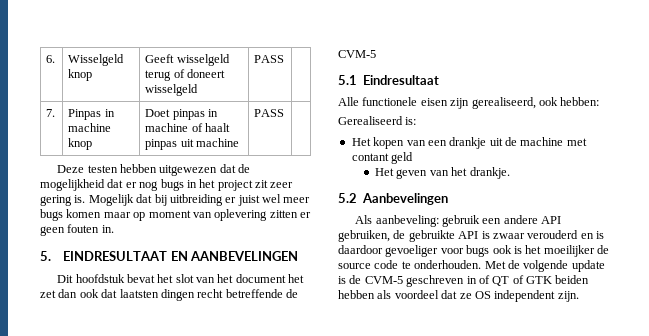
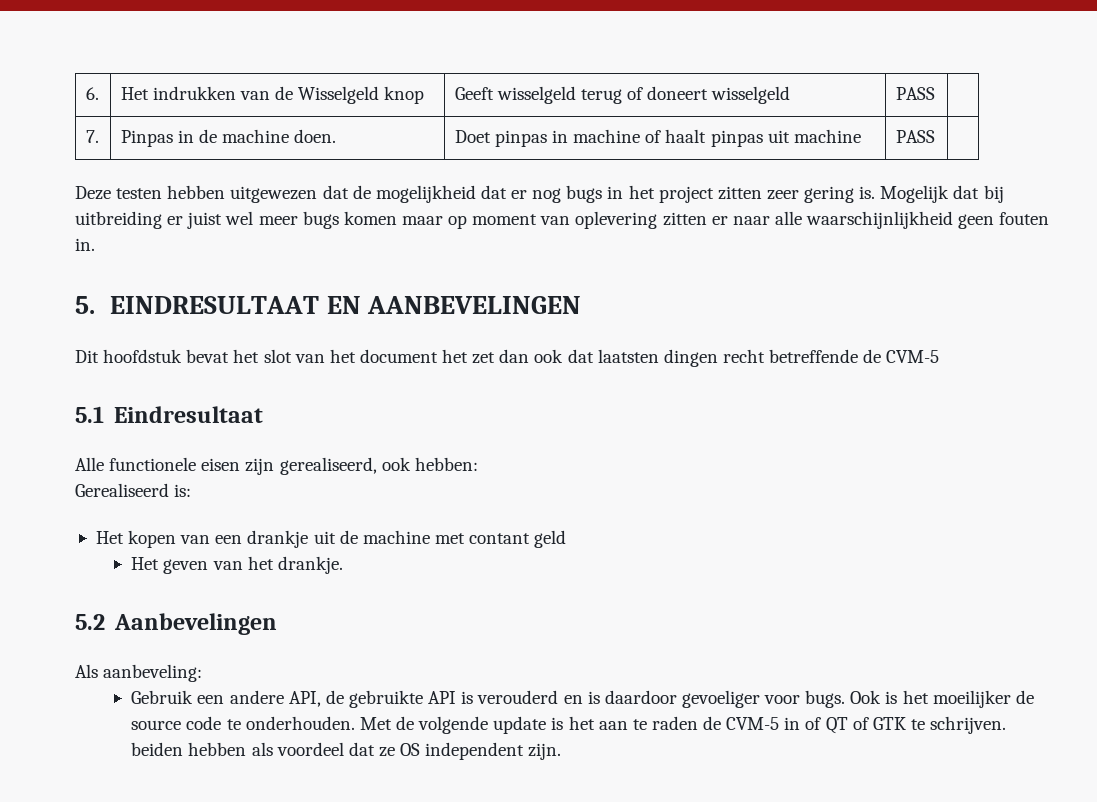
- 6. | Wisselgeld knop | Geeft wisselgeld terug of doneert wisselgeld | PASS |
+ 6. | Het indrukken van de Wisselgeld knop | Geeft wisselgeld terug of doneert wisselgeld | PASS |
- 7. | Pinpas in machine knop | Doet pinpas in machine of haalt pinpas uit machine | PASS |
+ 7. | Pinpas in de machine doen. | Doet pinpas in machine of haalt pinpas uit machine | PASS |
- Deze testen hebben uitgewezen dat de mogelijkheid dat er nog bugs in het project zit zeer gering is.
+ Deze testen hebben uitgewezen dat de mogelijkheid dat er nog bugs in het project zitten zeer gering is.
- Mogelijk dat bij uitbreiding er juist wel meer bugs komen maar op moment van oplevering zitten er geen fouten in.
+ Mogelijk dat bij uitbreiding er juist wel meer bugs komen maar op moment van oplevering zitten er naar alle waarschijnlijkheid geen fouten in.
- Als aanbeveling: gebruik een andere API gebruiken, de gebruikte API is zwaar verouderd en is daardoor gevoeliger voor bugs ook is het moeilijker de source code te onderhouden.
+ Als aanbeveling:
+ Gebruik een andere API, de gebruikte API is verouderd en is daardoor gevoeliger voor bugs. Ook is het moeilijker de source code te onderhouden.
- Met de volgende update is de CVM-5 geschreven in of QT of GTK beiden hebben als voordeel dat ze OS independent zijn.
+ Met de volgende update is het aan te raden de CVM-5 in of QT of GTK te schrijven. beiden hebben als voordeel dat ze OS independent zijn.

